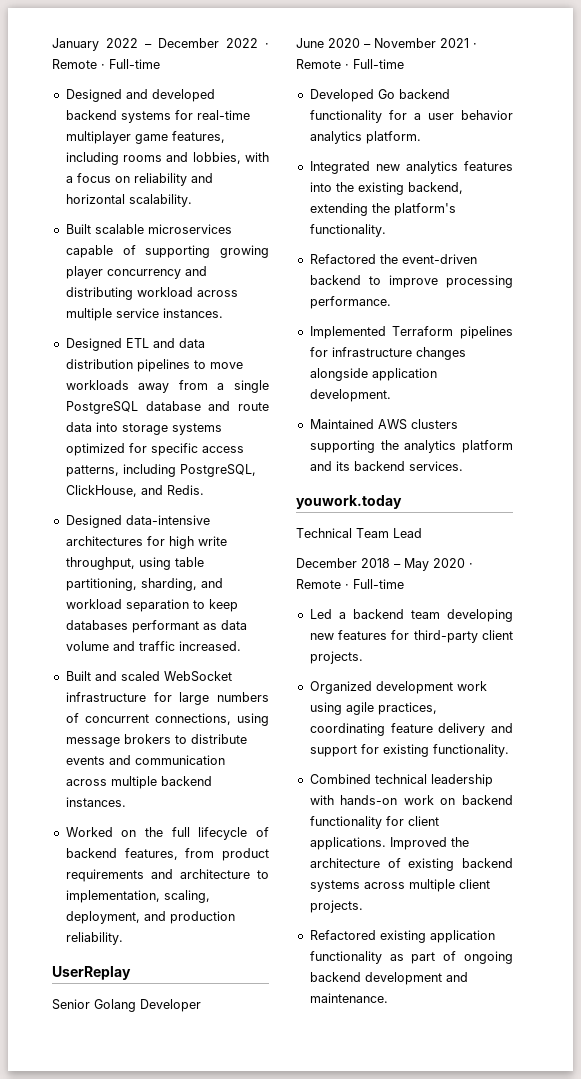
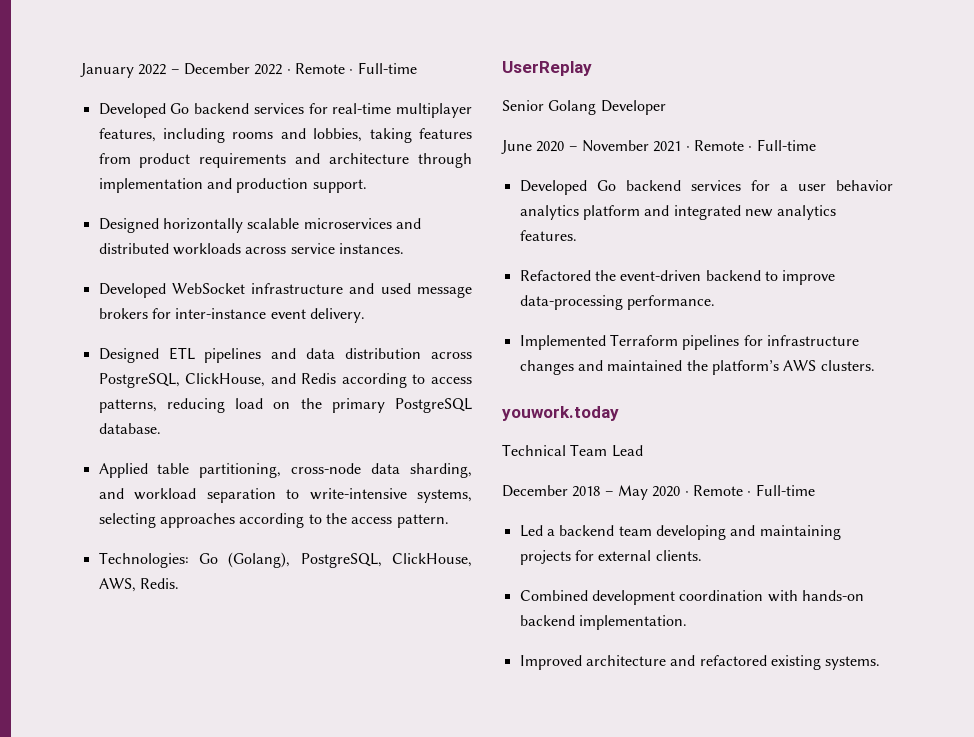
- Designed and developed backend systems for real-time multiplayer game features, including rooms and lobbies, with a focus on reliability and horizontal scalability.
- Built scalable microservices capable of supporting growing player concurrency and distributing workload across multiple service instances.
+ Developed Go backend services for real-time multiplayer features, including rooms and lobbies, taking features from product requirements and architecture through implementation and production support.
+ Designed horizontally scalable microservices and distributed workloads across service instances.
+ Developed WebSocket infrastructure and used message brokers for inter-instance event delivery.
- Designed ETL and data distribution pipelines to move workloads away from a single PostgreSQL database and route data into storage systems optimized for specific access patterns, including PostgreSQL, ClickHouse, and Redis.
- Designed data-intensive architectures for high write throughput, using table partitioning, sharding, and workload separation to keep databases performant as data volume and traffic increased.
- Built and scaled WebSocket infrastructure for large numbers of concurrent connections, using message brokers to distribute events and communication across multiple backend instances.
- Worked on the full lifecycle of backend features, from product requirements and architecture to implementation, scaling, deployment, and production reliability.
+ Designed ETL pipelines and data distribution across PostgreSQL, ClickHouse, and Redis according to access patterns, reducing load on the primary PostgreSQL database.
+ Applied table partitioning, cross-node data sharding, and workload separation to write-intensive systems, selecting approaches according to the access pattern.
+ Technologies: Go (Golang), PostgreSQL, ClickHouse, AWS, Redis.
- Developed Go backend functionality for a user behavior analytics platform.
- Integrated new analytics features into the existing backend, extending the platform's functionality.
+ Developed Go backend services for a user behavior analytics platform and integrated new analytics features.
- Refactored the event-driven backend to improve processing performance.
+ Refactored the event-driven backend to improve data-processing performance.
- Implemented Terraform pipelines for infrastructure changes alongside application development.
- Maintained AWS clusters supporting the analytics platform and its backend services.
+ Implemented Terraform pipelines for infrastructure changes and maintained the platform’s AWS clusters.
- Led a backend team developing new features for third-party client projects.
- Organized development work using agile practices, coordinating feature delivery and support for existing functionality.
- Combined technical leadership with hands-on work on backend functionality for client applications. Improved the architecture of existing backend systems across multiple client projects.
- Refactored existing application functionality as part of ongoing backend development and maintenance.
+ Led a backend team developing and maintaining projects for external clients.
+ Combined development coordination with hands-on backend implementation.
+ Improved architecture and refactored existing systems.

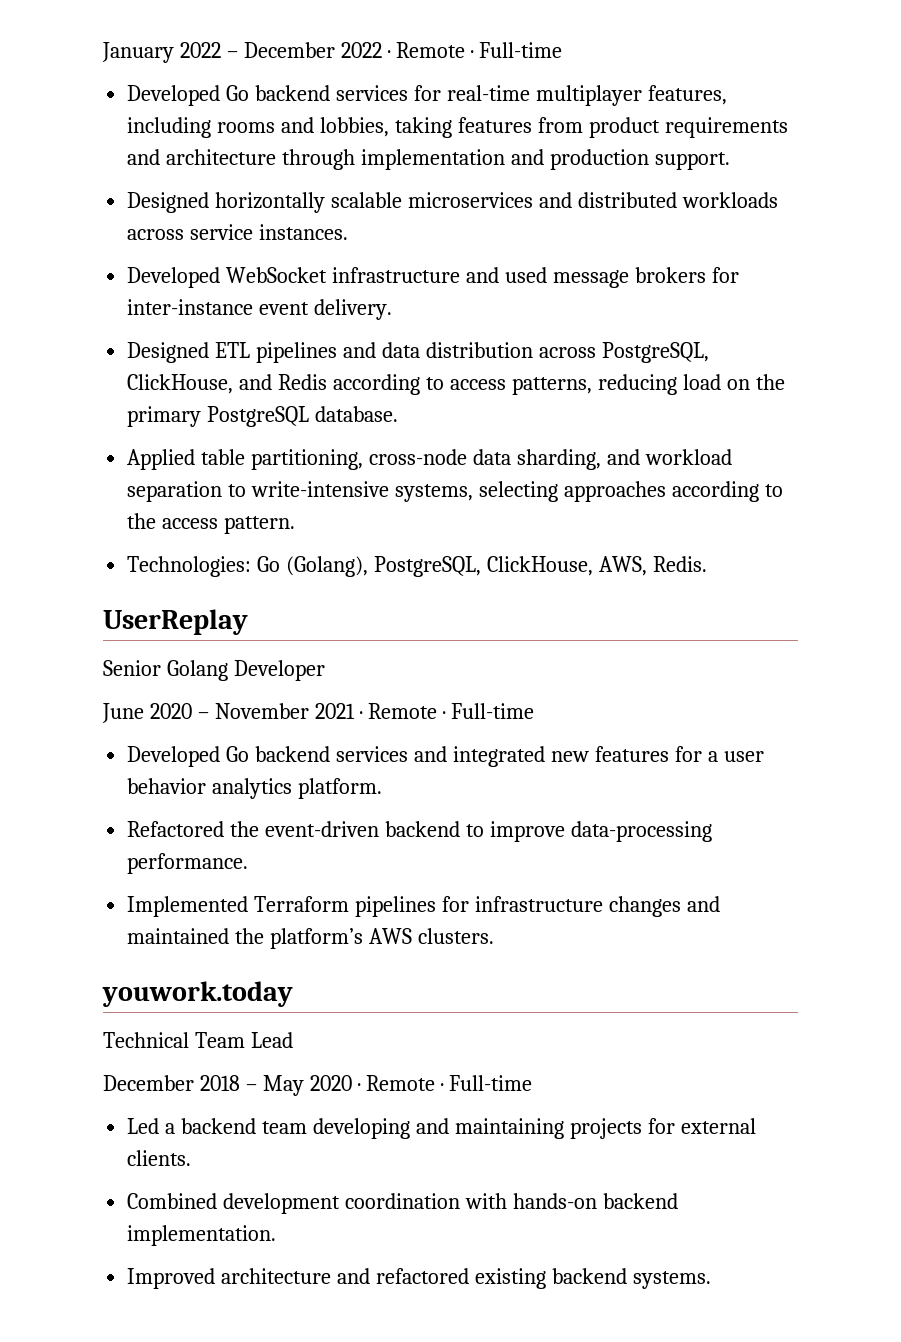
- Developed Go backend services for a user behavior analytics platform and integrated new analytics features.
+ Developed Go backend services and integrated new features for a user behavior analytics platform.
- Improved architecture and refactored existing systems.
+ Improved architecture and refactored existing backend systems.

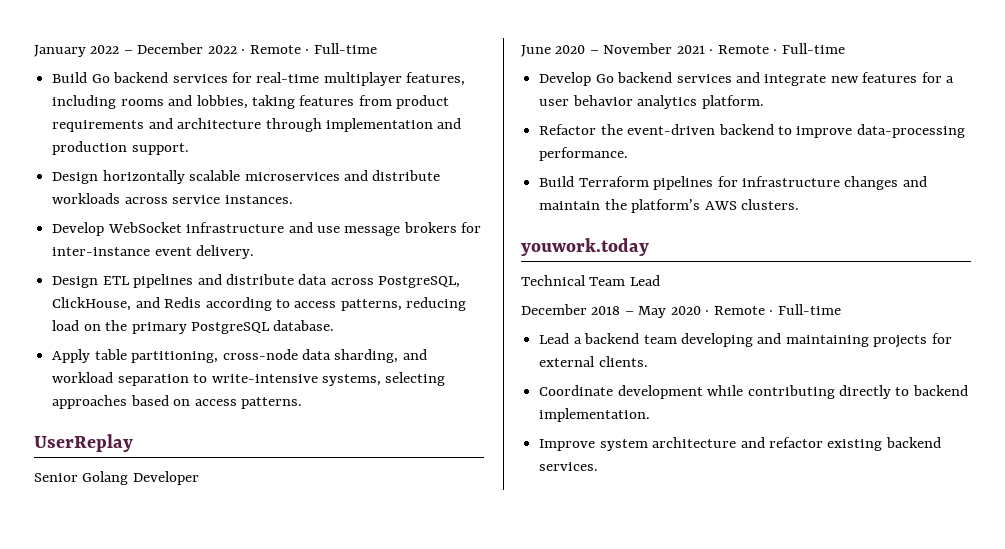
- Developed Go backend services for real-time multiplayer features, including rooms and lobbies, taking features from product requirements and architecture through implementation and production support.
+ Build Go backend services for real-time multiplayer features, including rooms and lobbies, taking features from product requirements and architecture through implementation and production support.
- Designed horizontally scalable microservices and distributed workloads across service instances.
+ Design horizontally scalable microservices and distribute workloads across service instances.
- Developed WebSocket infrastructure and used message brokers for inter-instance event delivery.
+ Develop WebSocket infrastructure and use message brokers for inter-instance event delivery.
- Designed ETL pipelines and data distribution across PostgreSQL, ClickHouse, and Redis according to access patterns, reducing load on the primary PostgreSQL database.
+ Design ETL pipelines and distribute data across PostgreSQL, ClickHouse, and Redis according to access patterns, reducing load on the primary PostgreSQL database.
- Applied table partitioning, cross-node data sharding, and workload separation to write-intensive systems, selecting approaches according to the access pattern.
- Technologies: Go (Golang), PostgreSQL, ClickHouse, AWS, Redis.
+ Apply table partitioning, cross-node data sharding, and workload separation to write-intensive systems, selecting approaches based on access patterns.
- Developed Go backend services and integrated new features for a user behavior analytics platform.
+ Develop Go backend services and integrate new features for a user behavior analytics platform.
- Refactored the event-driven backend to improve data-processing performance.
+ Refactor the event-driven backend to improve data-processing performance.
- Implemented Terraform pipelines for infrastructure changes and maintained the platform’s AWS clusters.
+ Build Terraform pipelines for infrastructure changes and maintain the platform’s AWS clusters.
- Led a backend team developing and maintaining projects for external clients.
+ Lead a backend team developing and maintaining projects for external clients.
- Combined development coordination with hands-on backend implementation.
+ Coordinate development while contributing directly to backend implementation.
- Improved architecture and refactored existing backend systems.
+ Improve system architecture and refactor existing backend services.

